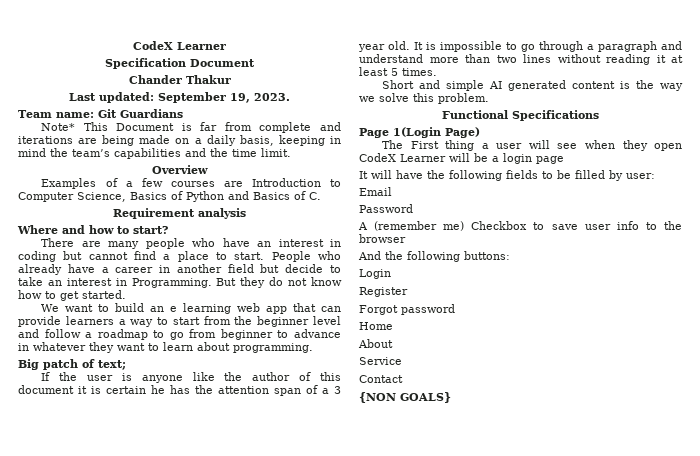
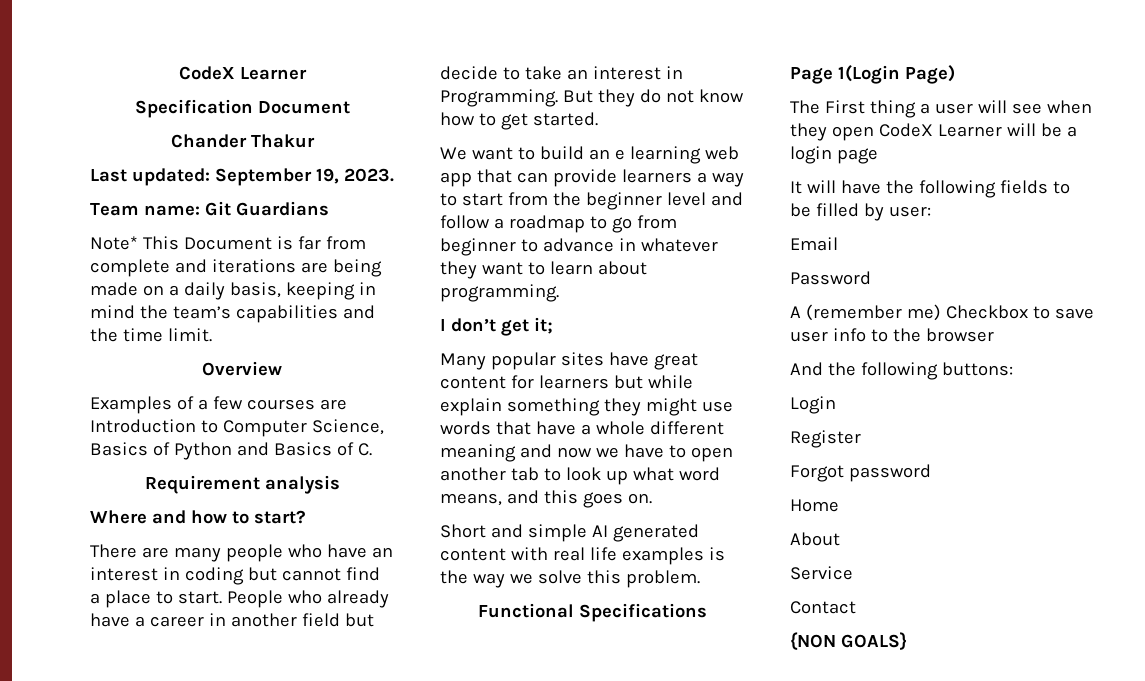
- Big patch of text;
- If the user is anyone like the author of this document it is certain he has the attention span of a 3 year old. It is impossible to go through a paragraph and understand more than two lines without reading it at least 5 times.
+ I don’t get it;
+ Many popular sites have great content for learners but while explain something they might use words that have a whole different meaning and now we have to open another tab to look up what word means, and this goes on.
- Short and simple AI generated content is the way we solve this problem.
+ Short and simple AI generated content with real life examples is the way we solve this problem.

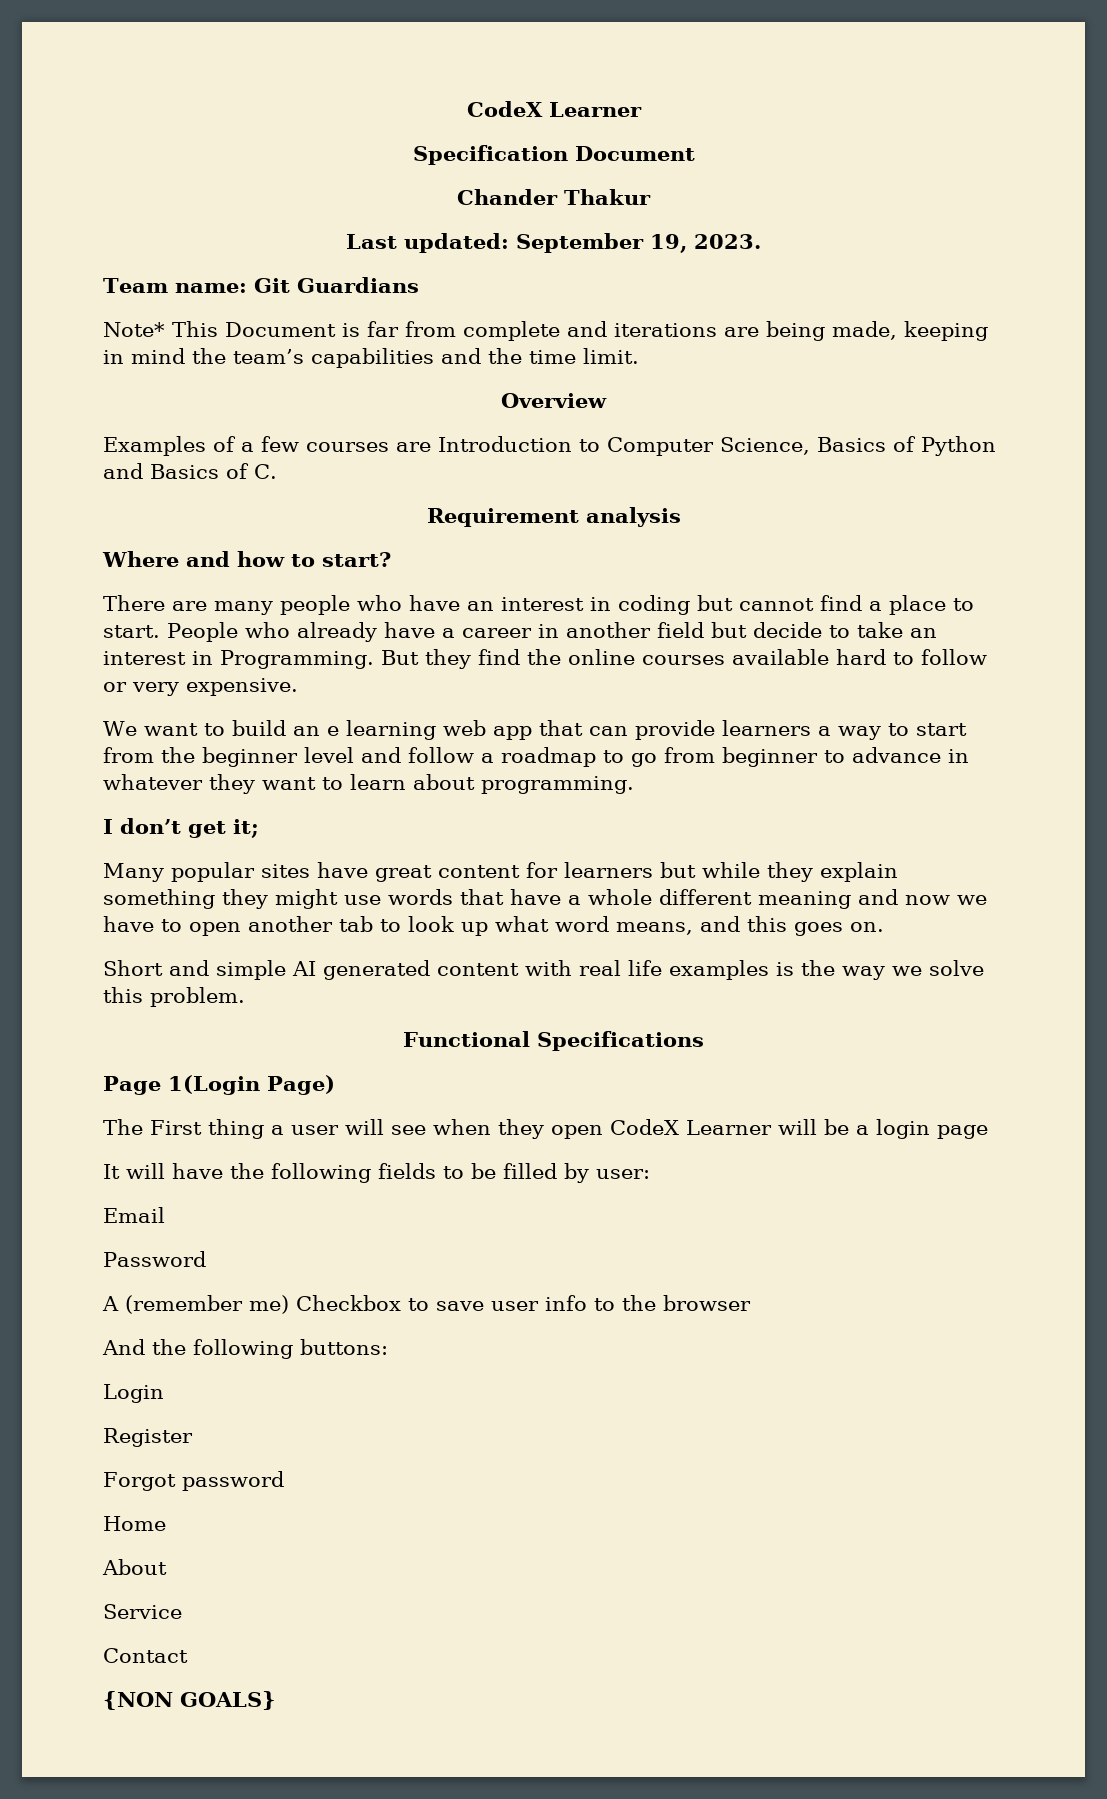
- Note* This Document is far from complete and iterations are being made on a daily basis, keeping in mind the team’s capabilities and the time limit.
+ Note* This Document is far from complete and iterations are being made, keeping in mind the team’s capabilities and the time limit.
- But they do not know how to get started.
+ But they find the online courses available hard to follow or very expensive.
- Many popular sites have great content for learners but while explain something they might use words that have a whole different meaning and now we have to open another tab to look up what word means, and this goes on.
+ Many popular sites have great content for learners but while they explain something they might use words that have a whole different meaning and now we have to open another tab to look up what word means, and this goes on.

